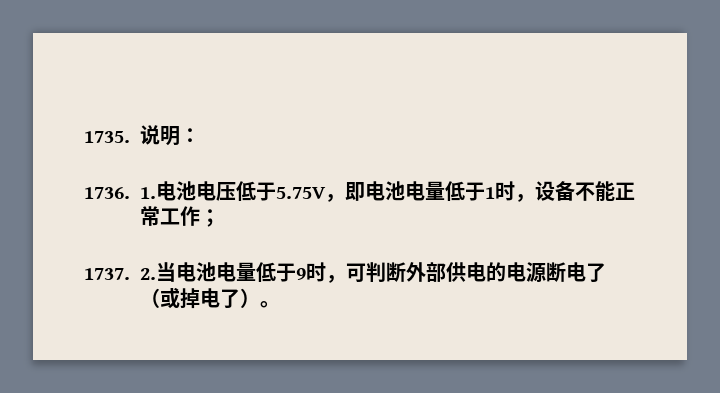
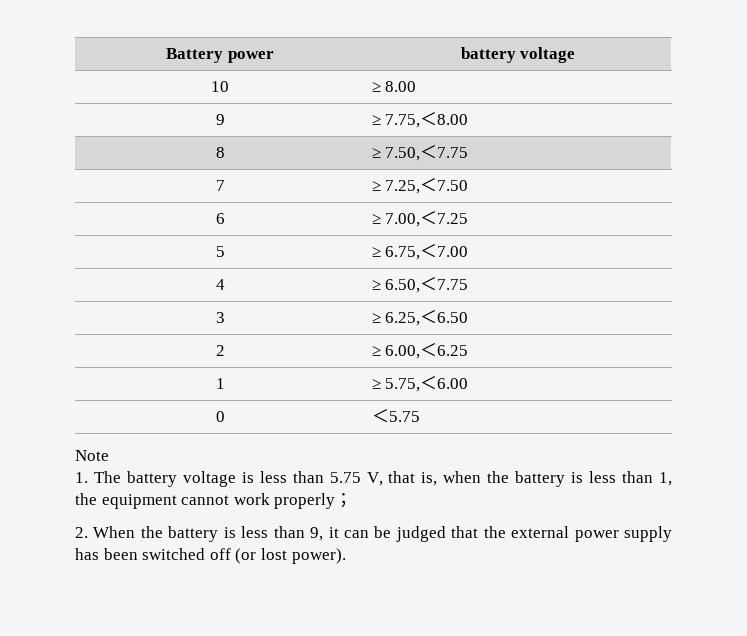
- 1735.说明：
- 1736. 1.电池电压低于5.75V，即电池电量低于1时，设备不能正常工作；
- 1737. 2.当电池电量低于9时，可判断外部供电的电源断电了（或掉电了）。
+ Battery power | battery voltage
+ 10 | ≥ 8.00
+ 9 | ≥ 7.75,＜8.00
+ 8 | ≥ 7.50,＜7.75
+ 7 | ≥ 7.25,＜7.50
+ 6 | ≥ 7.00,＜7.25
+ 5 | ≥ 6.75,＜7.00
+ 4 | ≥ 6.50,＜7.75
+ 3 | ≥ 6.25,＜6.50
+ 2 | ≥ 6.00,＜6.25
+ 1 | ≥ 5.75,＜6.00
+ 0 | ＜5.75
+ Note
+ 1. The battery voltage is less than 5.75 V, that is, when the battery is less than 1, the equipment cannot work properly；
+ 2. When the battery is less than 9, it can be judged that the external power supply has been switched off (or lost power).

